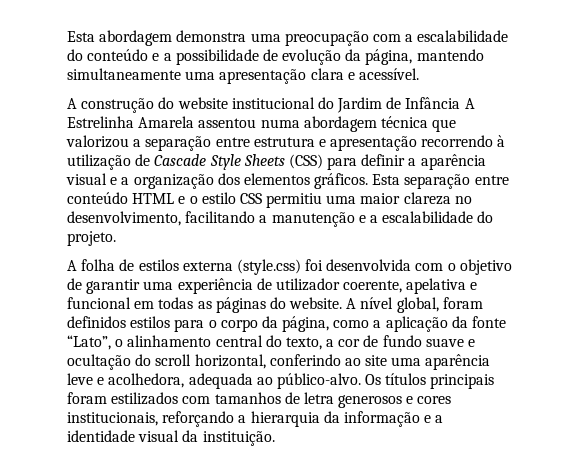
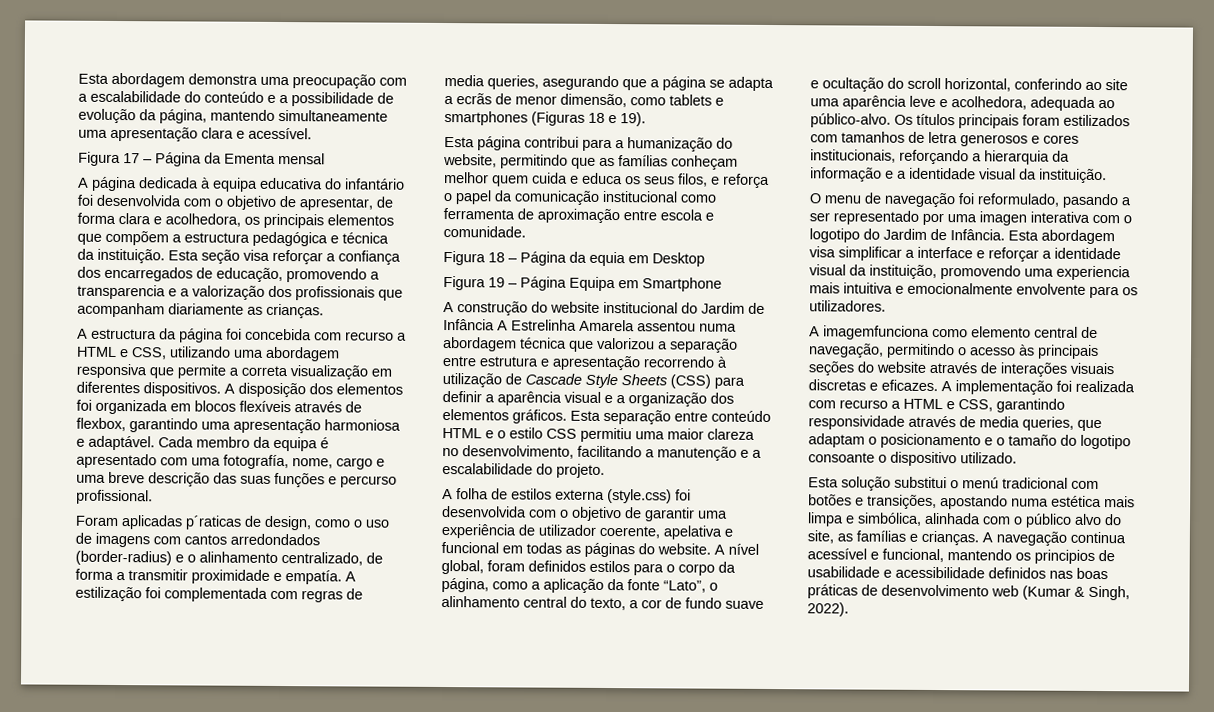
+ Figura 17 – Página da Ementa mensal
+ A página dedicada à equipa educativa do infantário foi desenvolvida com o objetivo de apresentar, de forma clara e acolhedora, os principais elementos que compõem a estructura pedagógica e técnica da instituição. Esta seção visa reforçar a confiança dos encarregados de educação, promovendo a transparencia e a valorização dos profissionais que acompanham diariamente as crianças.
+ A estructura da página foi concebida com recurso a HTML e CSS, utilizando uma abordagem responsiva que permite a correta visualização em diferentes dispositivos. A disposição dos elementos foi organizada em blocos flexíveis através de flexbox, garantindo uma apresentação harmoniosa e adaptável. Cada membro da equipa é apresentado com uma fotografía, nome, cargo e uma breve descrição das suas funções e percurso profissional.
+ Foram aplicadas p´raticas de design, como o uso de imagens com cantos arredondados (border-radius) e o alinhamento centralizado, de forma a transmitir proximidade e empatía. A estilização foi complementada com regras de media queries, asegurando que a página se adapta a ecrãs de menor dimensão, como tablets e smartphones (Figuras 18 e 19).
+ Esta página contribui para a humanização do website, permitindo que as famílias conheçam melhor quem cuida e educa os seus filos, e reforça o papel da comunicação institucional como ferramenta de aproximação entre escola e comunidade.
+ Figura 18 – Página da equia em Desktop
+ Figura 19 – Página Equipa em Smartphone
+ O menu de navegação foi reformulado, pasando a ser representado por uma imagen interativa com o logotipo do Jardim de Infância. Esta abordagem visa simplificar a interface e reforçar a identidade visual da instituição, promovendo uma experiencia mais intuitiva e emocionalmente envolvente para os utilizadores.
+ A imagemfunciona como elemento central de navegação, permitindo o acesso às principais seções do website através de interações visuais discretas e eficazes. A implementação foi realizada com recurso a HTML e CSS, garantindo responsividade através de media queries, que adaptam o posicionamento e o tamaño do logotipo consoante o dispositivo utilizado.
+ Esta solução substitui o menú tradicional com botões e transições, apostando numa estética mais limpa e simbólica, alinhada com o público alvo do site, as famílias e crianças. A navegação continua acessível e funcional, mantendo os principios de usabilidade e acessibilidade definidos nas boas práticas de desenvolvimento web (Kumar & Singh, 2022).

